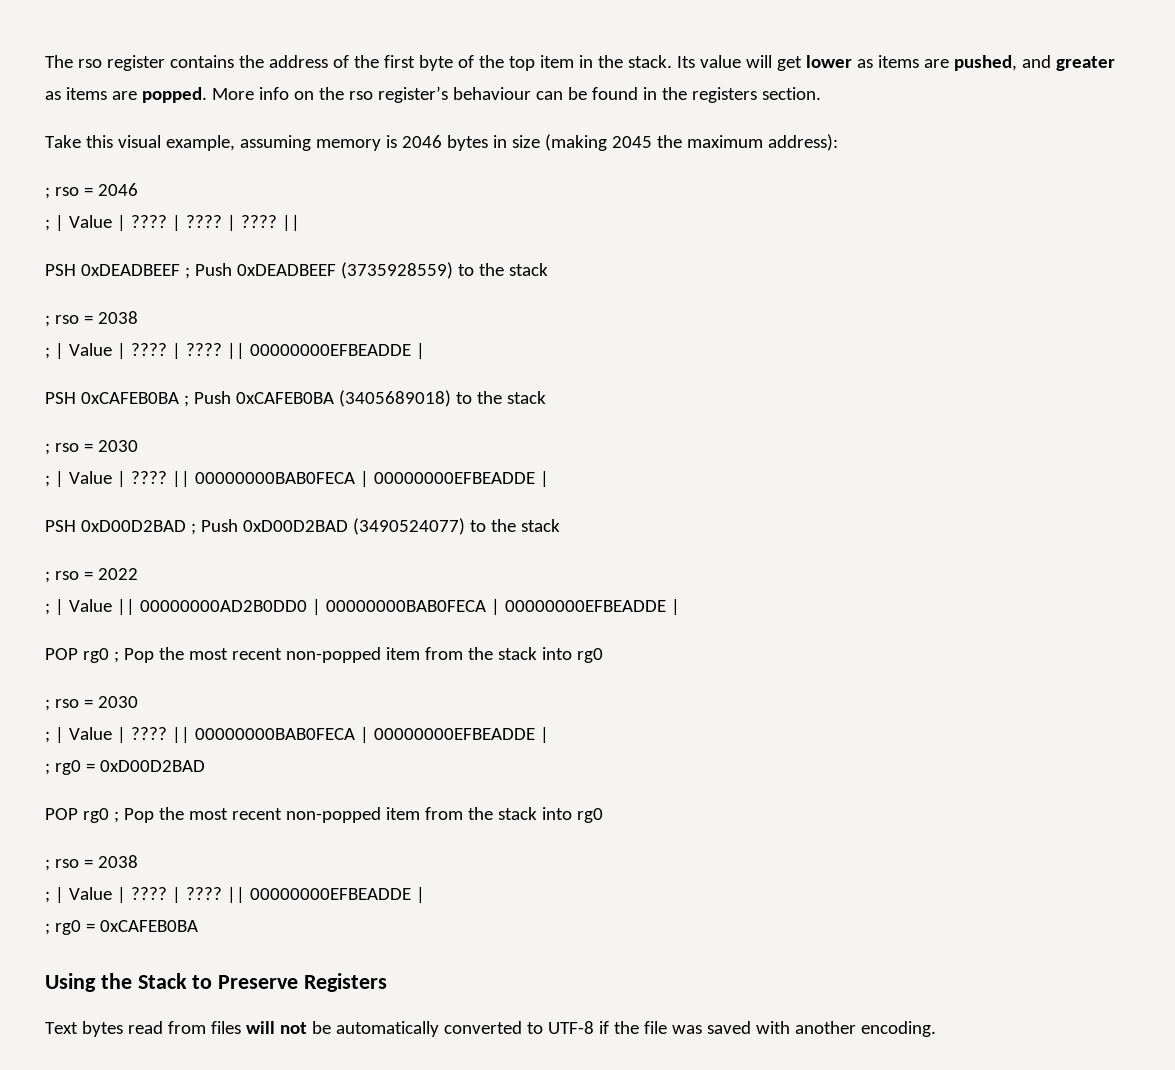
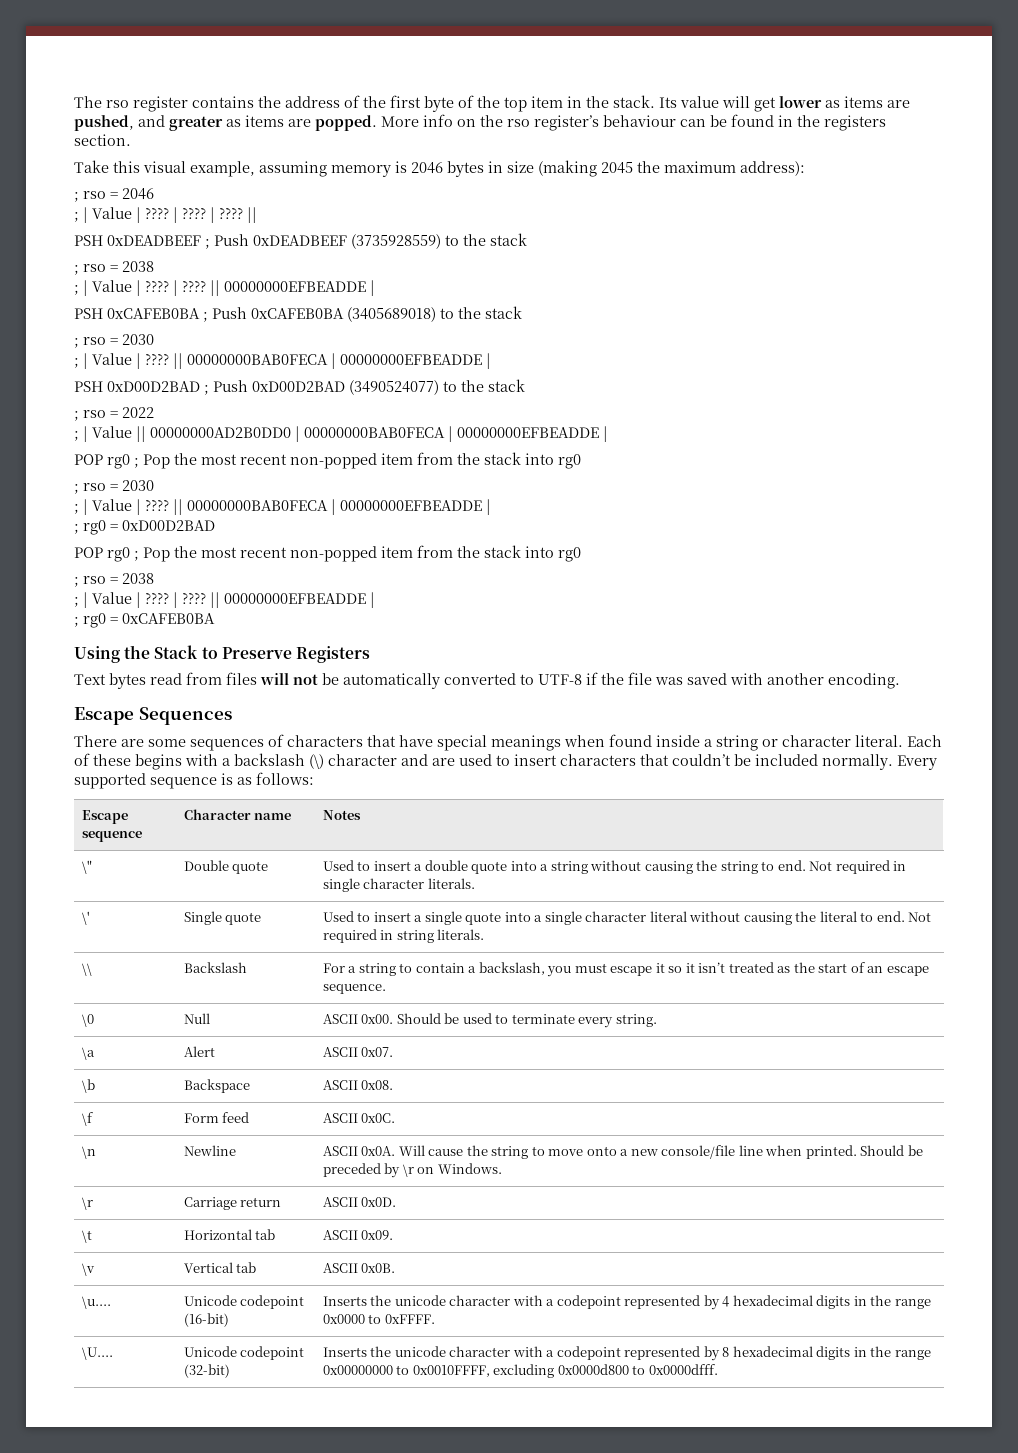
+ Escape Sequences
+ There are some sequences of characters that have special meanings when found inside a string or character literal. Each of these begins with a backslash (\) character and are used to insert characters that couldn’t be included normally. Every supported sequence is as follows:
+ Escape sequence | Character name | Notes
+ \" | Double quote | Used to insert a double quote into a string without causing the string to end. Not required in single character literals.
+ \' | Single quote | Used to insert a single quote into a single character literal without causing the literal to end. Not required in string literals.
+ \\ | Backslash | For a string to contain a backslash, you must escape it so it isn’t treated as the start of an escape sequence.
+ \0 | Null | ASCII 0x00. Should be used to terminate every string.
+ \a | Alert | ASCII 0x07.
+ \b | Backspace | ASCII 0x08.
+ \f | Form feed | ASCII 0x0C.
+ \n | Newline | ASCII 0x0A. Will cause the string to move onto a new console/file line when printed. Should be preceded by \r on Windows.
+ \r | Carriage return | ASCII 0x0D.
+ \t | Horizontal tab | ASCII 0x09.
+ \v | Vertical tab | ASCII 0x0B.
+ \u.... | Unicode codepoint (16-bit) | Inserts the unicode character with a codepoint represented by 4 hexadecimal digits in the range 0x0000 to 0xFFFF.
+ \U.... | Unicode codepoint (32-bit) | Inserts the unicode character with a codepoint represented by 8 hexadecimal digits in the range 0x00000000 to 0x0010FFFF, excluding 0x0000d800 to 0x0000dfff.

